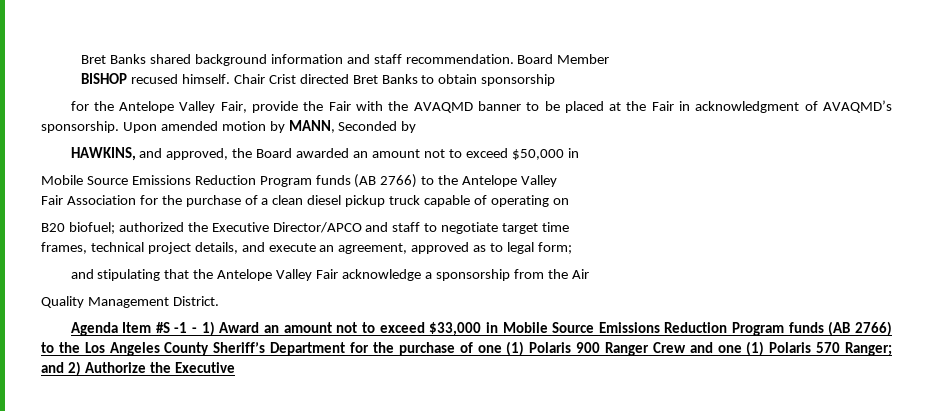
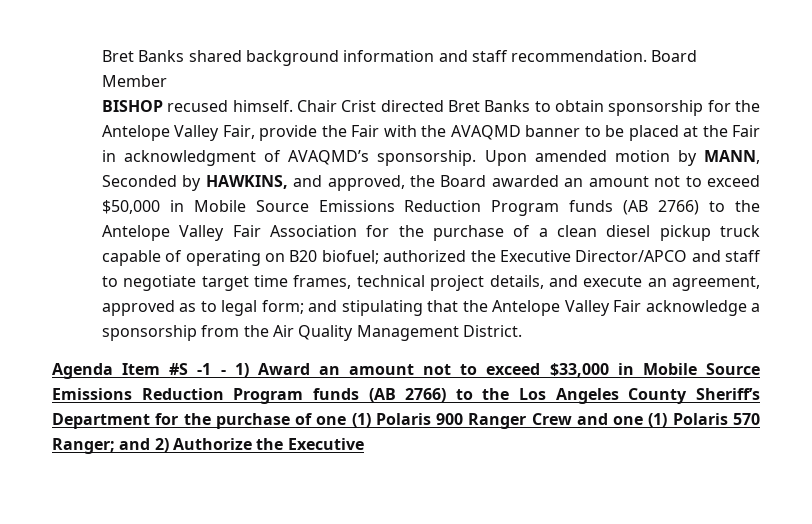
- Chair Crist directed Bret Banks to obtain sponsorship
- for the Antelope Valley Fair, provide the Fair with the AVAQMD banner to be placed at the Fair in acknowledgment of AVAQMD’s sponsorship.
+ Chair Crist directed Bret Banks to obtain sponsorship for the Antelope Valley Fair, provide the Fair with the AVAQMD banner to be placed at the Fair in acknowledgment of AVAQMD’s sponsorship.
- Upon amended motion by MANN, Seconded by
- HAWKINS, and approved, the Board awarded an amount not to exceed $50,000 in
- Mobile Source Emissions Reduction Program funds (AB 2766) to the Antelope Valley
- Fair Association for the purchase of a clean diesel pickup truck capable of operating on
- B20 biofuel;
+ Upon amended motion by MANN, Seconded by HAWKINS, and approved, the Board awarded an amount not to exceed $50,000 in Mobile Source Emissions Reduction Program funds (AB 2766) to the Antelope Valley Fair Association for the purchase of a clean diesel pickup truck capable of operating on B20 biofuel;
- authorized the Executive Director/APCO and staff to negotiate target time
- frames, technical project details, and execute an agreement, approved as to legal form;
- and stipulating that the Antelope Valley Fair acknowledge a sponsorship from the Air
- Quality Management District.
+ authorized the Executive Director/APCO and staff to negotiate target time frames, technical project details, and execute an agreement, approved as to legal form; and stipulating that the Antelope Valley Fair acknowledge a sponsorship from the Air Quality Management District.

